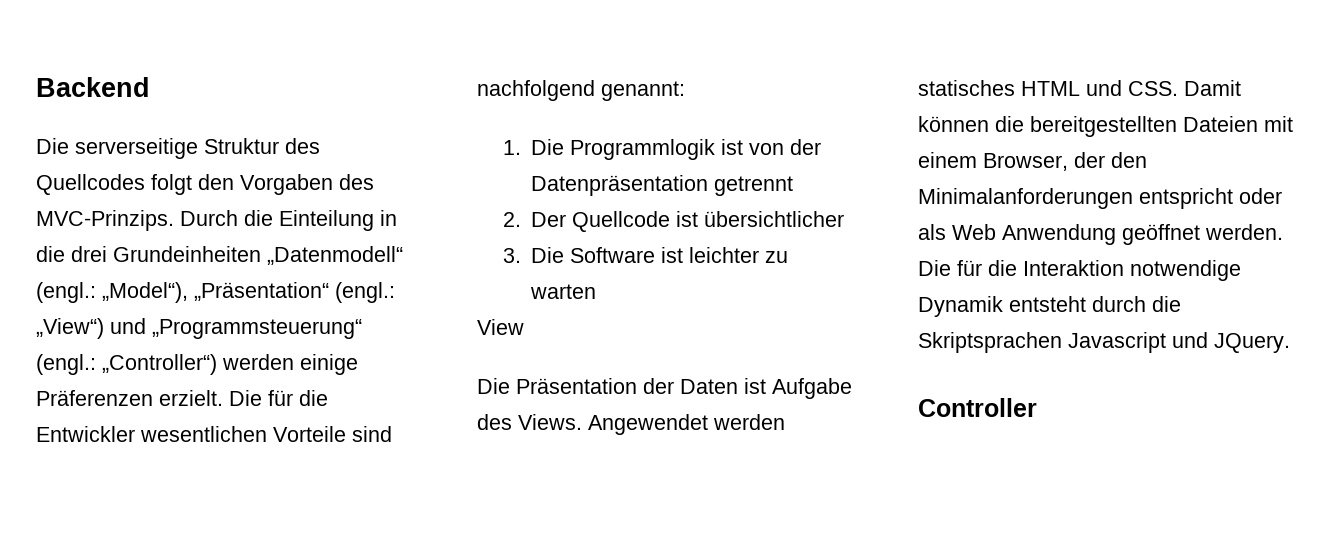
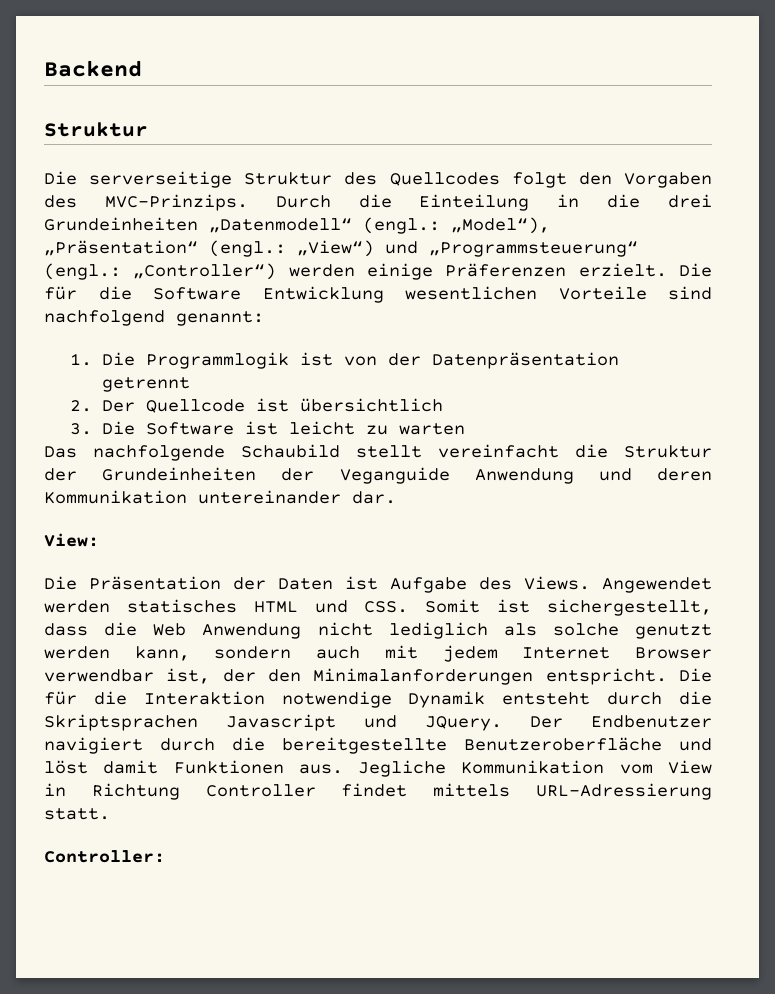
  Backend
+ Struktur
- Die für die Entwickler wesentlichen Vorteile sind nachfolgend genannt:
+ Die für die Software Entwicklung wesentlichen Vorteile sind nachfolgend genannt:
- 2. Der Quellcode ist übersichtlicher
+ 2. Der Quellcode ist übersichtlich
- 3. Die Software ist leichter zu warten
+ 3. Die Software ist leicht zu warten
- View
+ Das nachfolgende Schaubild stellt vereinfacht die Struktur der Grundeinheiten der Veganguide Anwendung und deren Kommunikation untereinander dar.
+ View:
- Angewendet werden statisches HTML und CSS. Damit können die bereitgestellten Dateien mit einem Browser, der den Minimalanforderungen entspricht oder als Web Anwendung geöffnet werden.
+ Angewendet werden statisches HTML und CSS. Somit ist sichergestellt, dass die Web Anwendung nicht lediglich als solche genutzt werden kann, sondern auch mit jedem Internet Browser verwendbar ist, der den Minimalanforderungen entspricht.
- Die für die Interaktion notwendige Dynamik entsteht durch die Skriptsprachen Javascript und JQuery.
- Controller
+ Die für die Interaktion notwendige Dynamik entsteht durch die Skriptsprachen Javascript und JQuery. Der Endbenutzer navigiert durch die bereitgestellte Benutzeroberfläche und löst damit Funktionen aus. Jegliche Kommunikation vom View in Richtung Controller findet mittels URL-Adressierung statt.
+ Controller:

